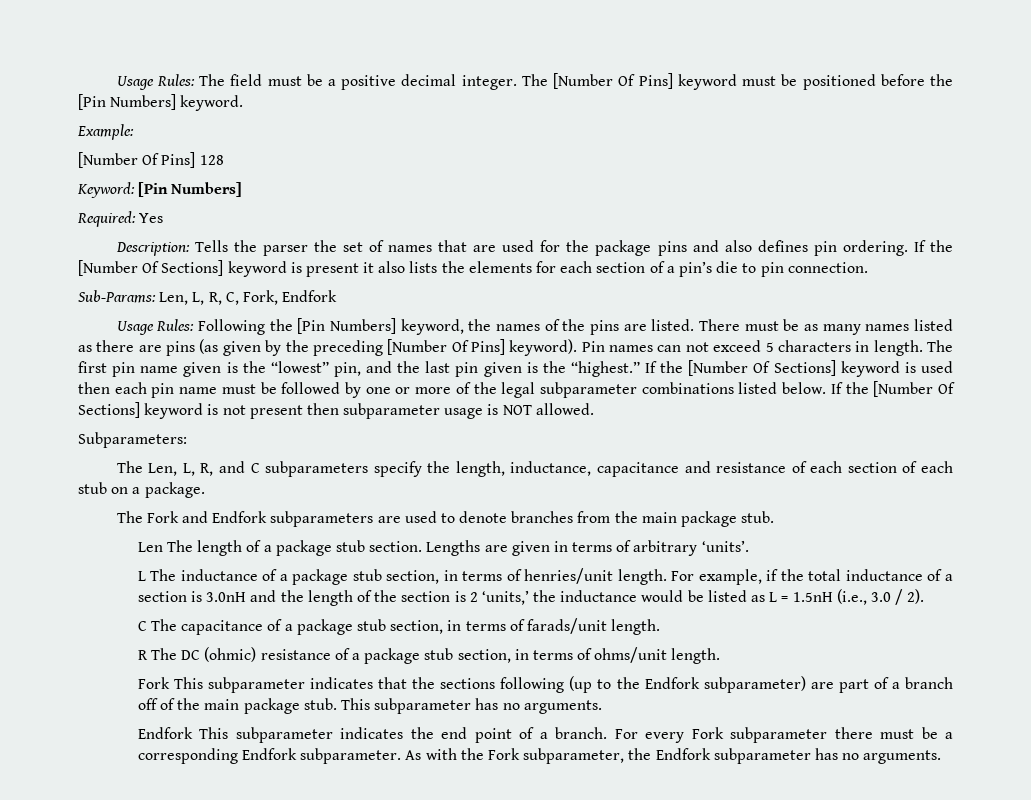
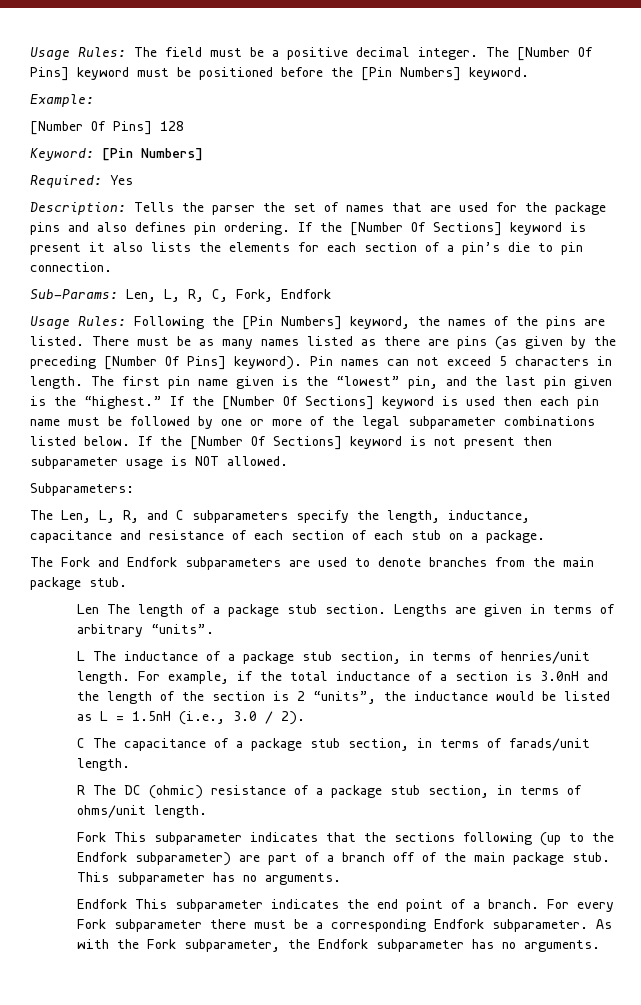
- Lengths are given in terms of arbitrary ‘units’.
+ Lengths are given in terms of arbitrary “units”.
- For example, if the total inductance of a section is 3.0nH and the length of the section is 2 ‘units,’ the inductance would be listed as L = 1.5nH (i.e., 3.0 / 2).
+ For example, if the total inductance of a section is 3.0nH and the length of the section is 2 “units”, the inductance would be listed as L = 1.5nH (i.e., 3.0 / 2).

